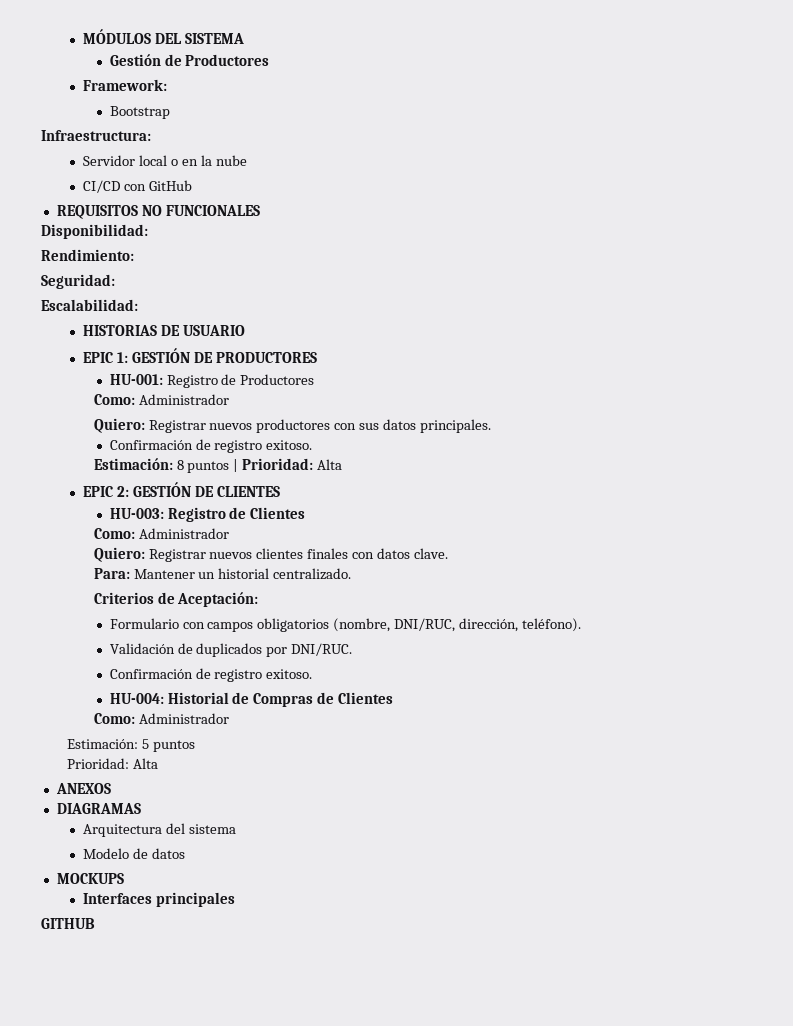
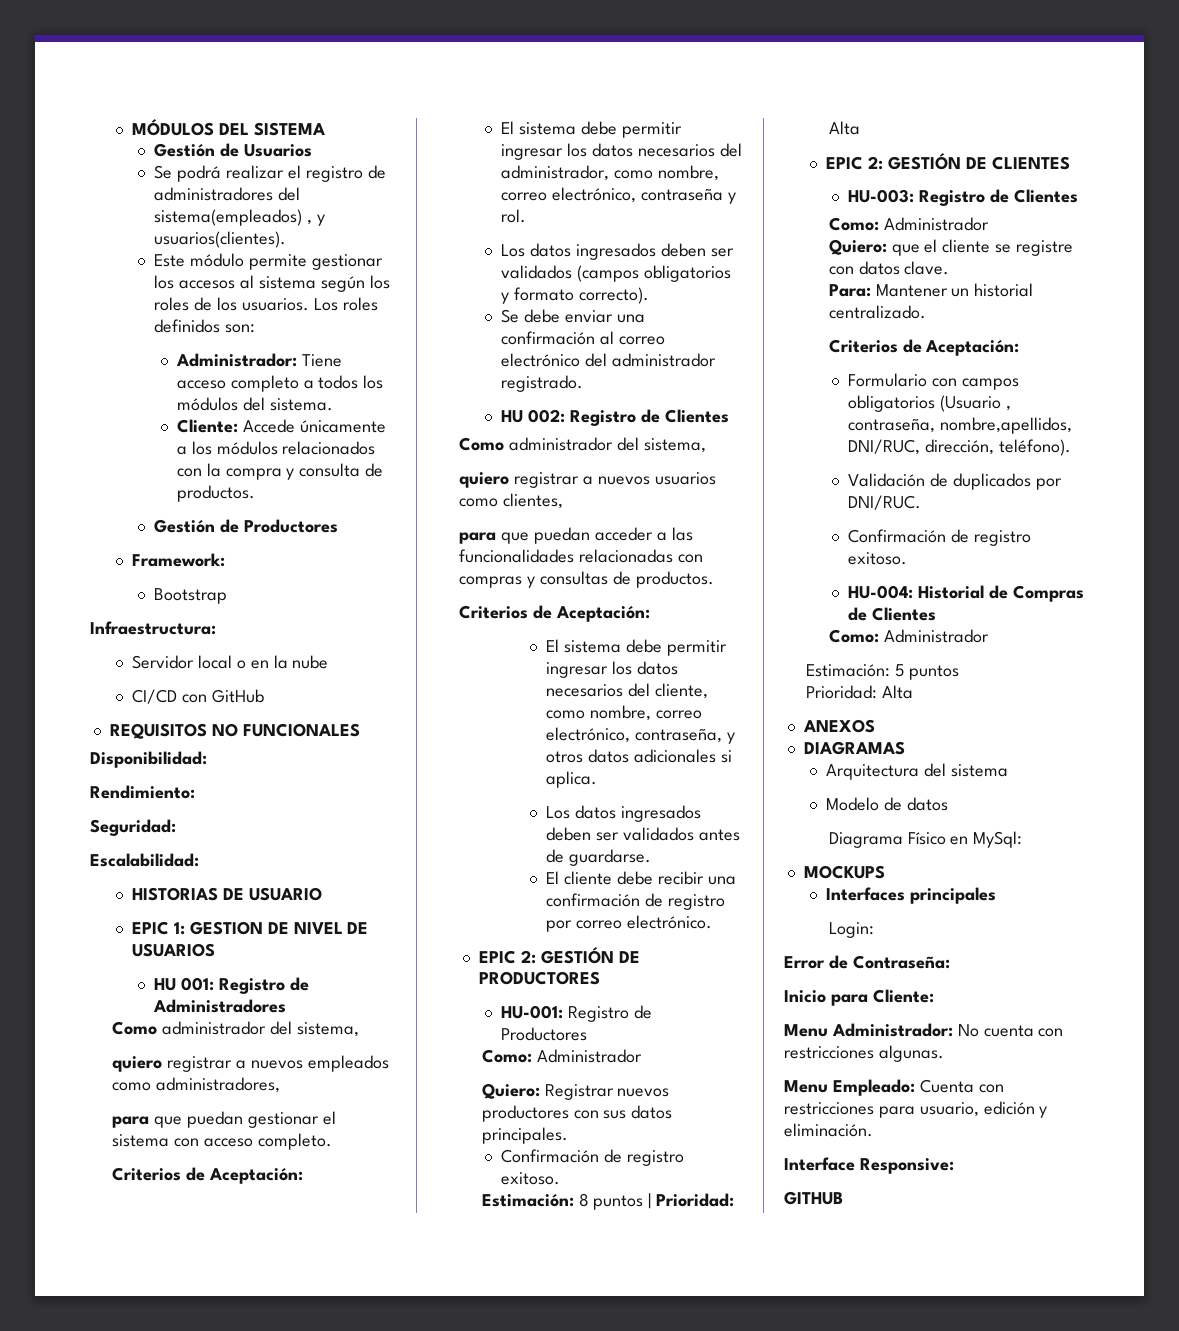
+ Gestión de Usuarios
+ Se podrá realizar el registro de administradores del sistema(empleados) , y usuarios(clientes).
+ Este módulo permite gestionar los accesos al sistema según los roles de los usuarios. Los roles definidos son:
+ Administrador: Tiene acceso completo a todos los módulos del sistema.
+ Cliente: Accede únicamente a los módulos relacionados con la compra y consulta de productos.
- EPIC 1: GESTIÓN DE PRODUCTORES
+ EPIC 1: GESTION DE NIVEL DE USUARIOS
+ HU 001: Registro de Administradores
+ Como administrador del sistema,
+ quiero registrar a nuevos empleados como administradores,
+ para que puedan gestionar el sistema con acceso completo.
+ Criterios de Aceptación:
+ El sistema debe permitir ingresar los datos necesarios del administrador, como nombre, correo electrónico, contraseña y rol.
+ Los datos ingresados deben ser validados (campos obligatorios y formato correcto).
+ Se debe enviar una confirmación al correo electrónico del administrador registrado.
+ HU 002: Registro de Clientes
+ Como administrador del sistema,
+ quiero registrar a nuevos usuarios como clientes,
+ para que puedan acceder a las funcionalidades relacionadas con compras y consultas de productos.
+ Criterios de Aceptación:
+ El sistema debe permitir ingresar los datos necesarios del cliente, como nombre, correo electrónico, contraseña, y otros datos adicionales si aplica.
+ Los datos ingresados deben ser validados antes de guardarse.
+ El cliente debe recibir una confirmación de registro por correo electrónico.
+ EPIC 2: GESTIÓN DE PRODUCTORES
- Quiero: Registrar nuevos clientes finales con datos clave.
+ Quiero: que el cliente se registre con datos clave.
- Formulario con campos obligatorios (nombre, DNI/RUC, dirección, teléfono).
+ Formulario con campos obligatorios (Usuario , contraseña, nombre,apellidos, DNI/RUC, dirección, teléfono).
+ Diagrama Físico en MySql:
+ Login:
+ Error de Contraseña:
+ Inicio para Cliente:
+ Menu Administrador: No cuenta con restricciones algunas.
+ Menu Empleado: Cuenta con restricciones para usuario, edición y eliminación.
+ Interface Responsive:

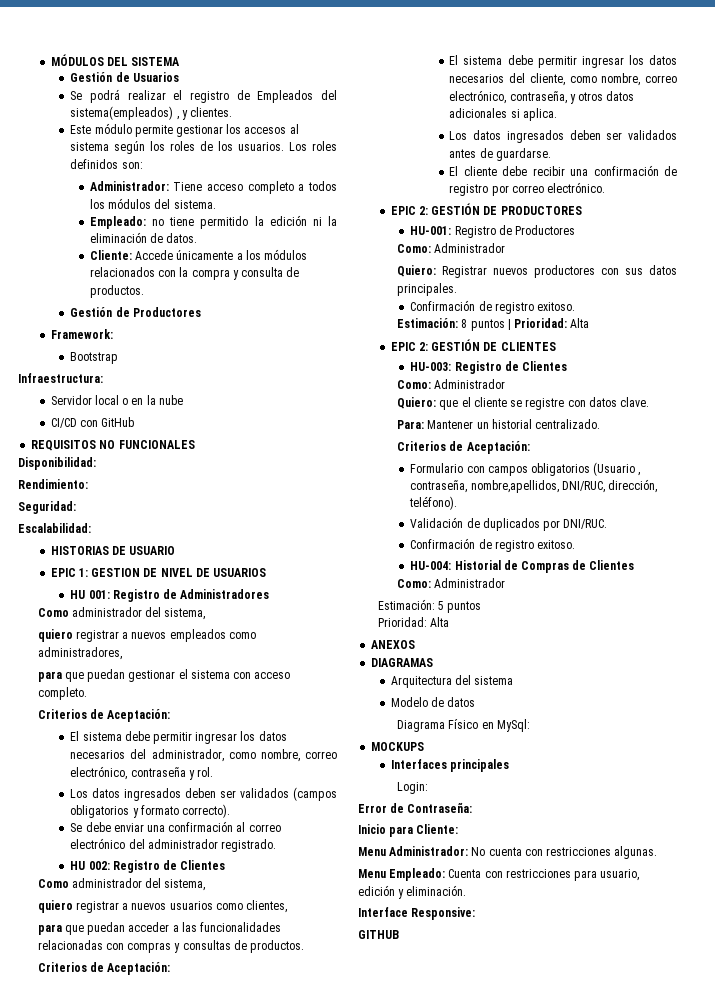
- Se podrá realizar el registro de administradores del sistema(empleados) , y usuarios(clientes).
+ Se podrá realizar el registro de Empleados del sistema(empleados) , y clientes.
+ Empleado: no tiene permitido la edición ni la eliminación de datos.

